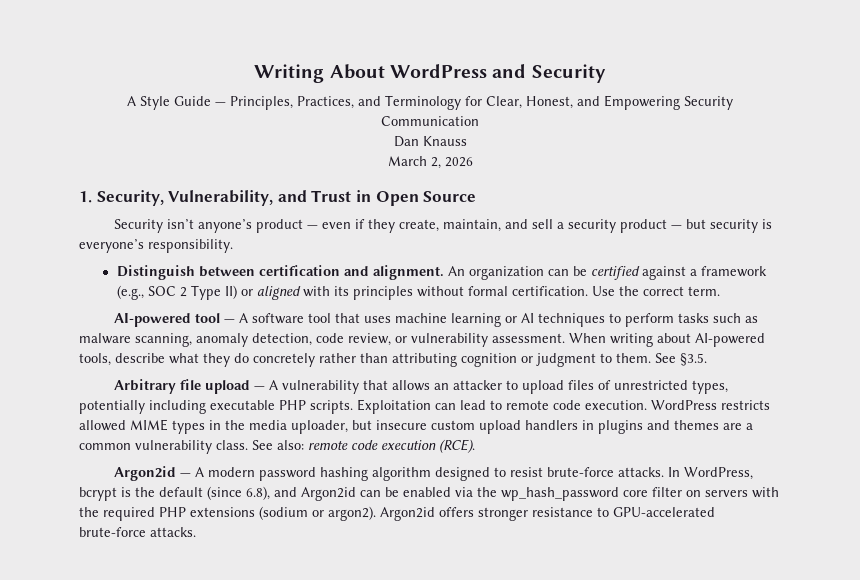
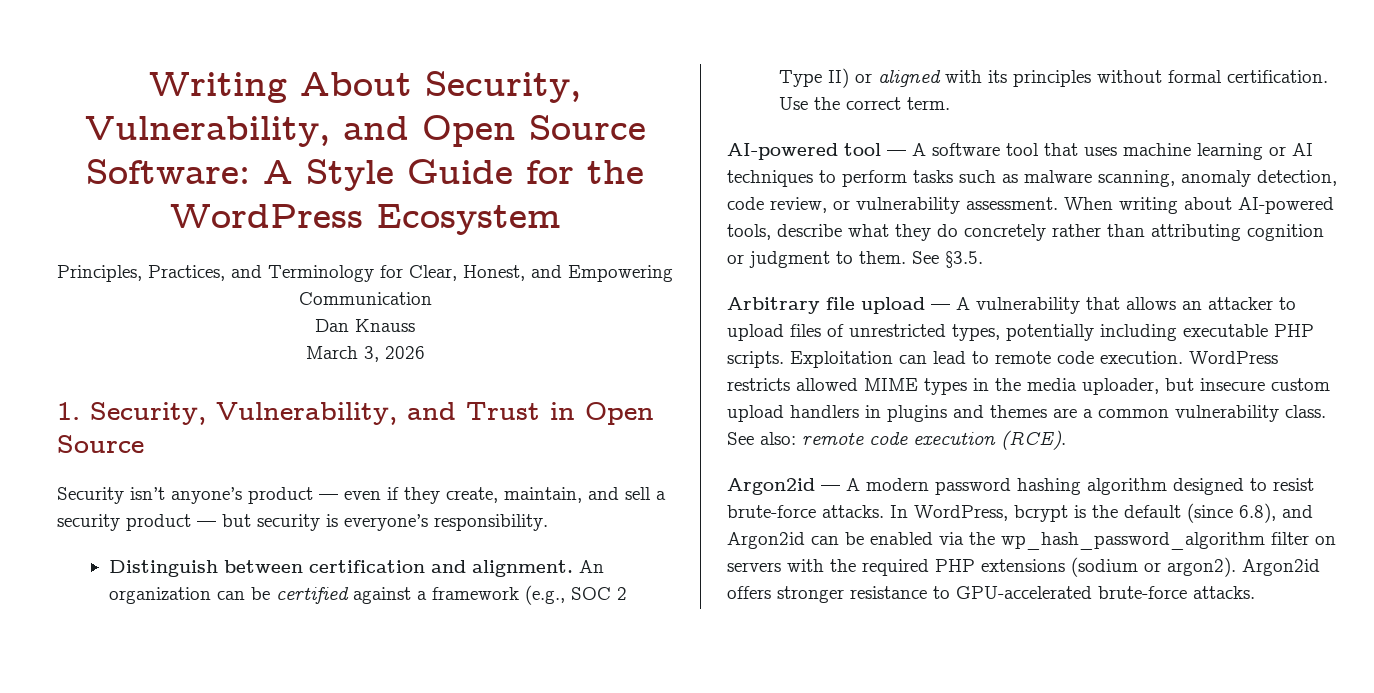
- Writing About WordPress and Security
- A Style Guide — Principles, Practices, and Terminology for Clear, Honest, and Empowering Security Communication
+ Writing About Security, Vulnerability, and Open Source Software: A Style Guide for the WordPress Ecosystem
+ Principles, Practices, and Terminology for Clear, Honest, and Empowering Communication
- March 2, 2026
+ March 3, 2026
- In WordPress, bcrypt is the default (since 6.8), and Argon2id can be enabled via the wp_hash_password core filter on servers with the required PHP extensions (sodium or argon2).
+ In WordPress, bcrypt is the default (since 6.8), and Argon2id can be enabled via the wp_hash_password_algorithm filter on servers with the required PHP extensions (sodium or argon2).

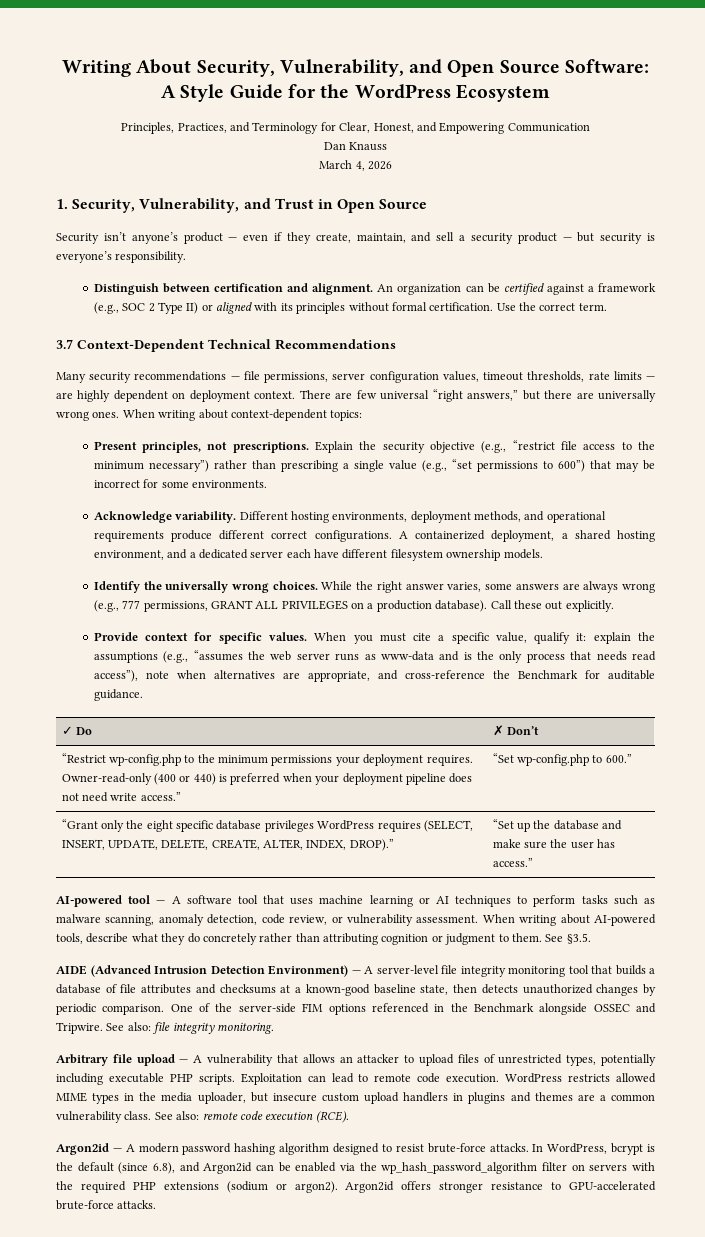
- March 3, 2026
+ March 4, 2026
+ 3.7 Context-Dependent Technical Recommendations
+ Many security recommendations — file permissions, server configuration values, timeout thresholds, rate limits — are highly dependent on deployment context. There are few universal “right answers,” but there are universally wrong ones. When writing about context-dependent topics:
+ Present principles, not prescriptions. Explain the security objective (e.g., “restrict file access to the minimum necessary”) rather than prescribing a single value (e.g., “set permissions to 600”) that may be incorrect for some environments.
+ Acknowledge variability. Different hosting environments, deployment methods, and operational requirements produce different correct configurations. A containerized deployment, a shared hosting environment, and a dedicated server each have different filesystem ownership models.
+ Identify the universally wrong choices. While the right answer varies, some answers are always wrong (e.g., 777 permissions, GRANT ALL PRIVILEGES on a production database). Call these out explicitly.
+ Provide context for specific values. When you must cite a specific value, qualify it: explain the assumptions (e.g., “assumes the web server runs as www-data and is the only process that needs read access”), note when alternatives are appropriate, and cross-reference the Benchmark for auditable guidance.
+ ✓ Do | ✗ Don’t
+ “Restrict wp-config.php to the minimum permissions your deployment requires. Owner-read-only (400 or 440) is preferred when your deployment pipeline does not need write access.” | “Set wp-config.php to 600.”
+ “Grant only the eight specific database privileges WordPress requires (SELECT, INSERT, UPDATE, DELETE, CREATE, ALTER, INDEX, DROP).” | “Set up the database and make sure the user has access.”
+ AIDE (Advanced Intrusion Detection Environment) — A server-level file integrity monitoring tool that builds a database of file attributes and checksums at a known-good baseline state, then detects unauthorized changes by periodic comparison. One of the server-side FIM options referenced in the Benchmark alongside OSSEC and Tripwire. See also: file integrity monitoring.

